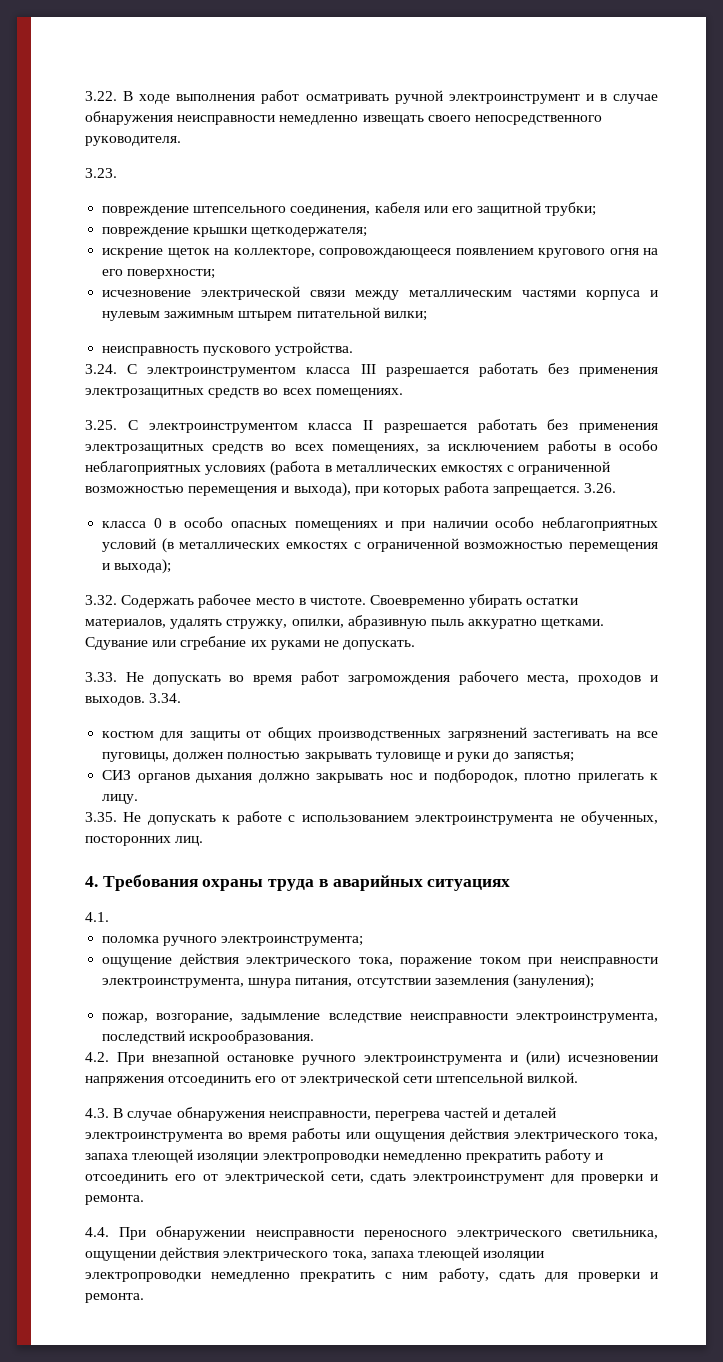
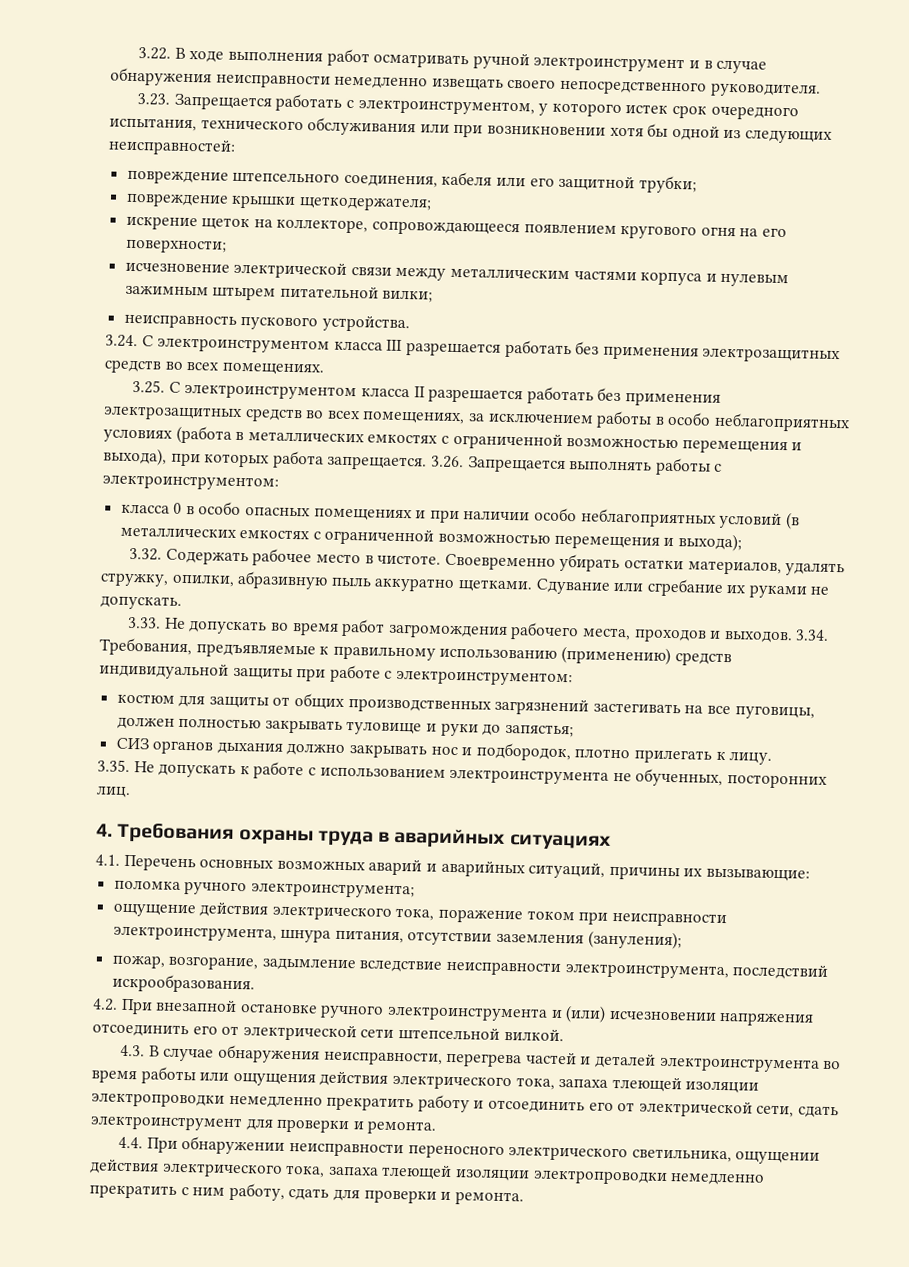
- 3.23.
+ 3.23. Запрещается работать с электроинструментом, у которого истек срок очередного испытания, технического обслуживания или при возникновении хотя бы одной из следующих неисправностей:
- 3.26.
+ 3.26. Запрещается выполнять работы с электроинструментом:
- 3.34.
+ 3.34. Требования, предъявляемые к правильному использованию (применению) средств индивидуальной защиты при работе с электроинструментом:
- 4.1.
+ 4.1. Перечень основных возможных аварий и аварийных ситуаций, причины их вызывающие:

